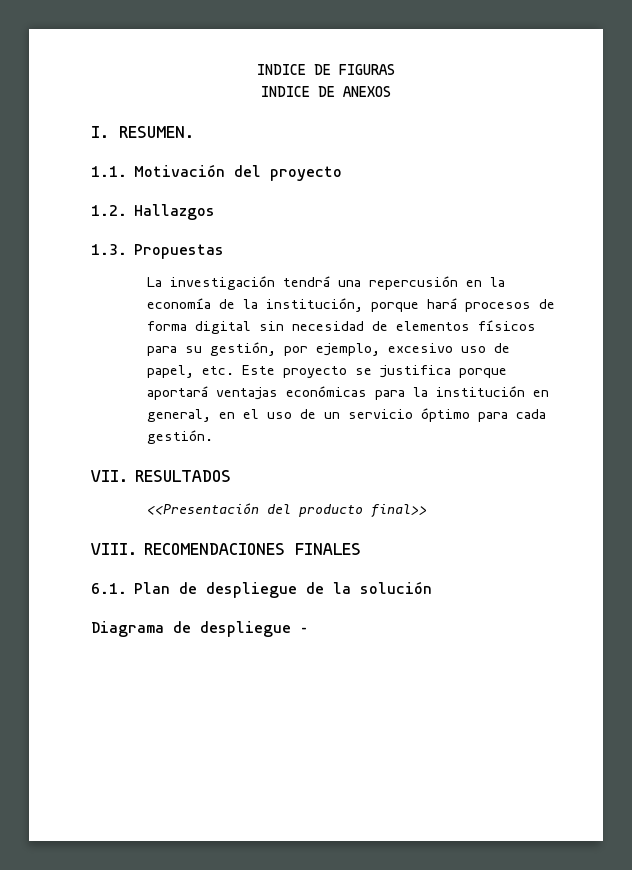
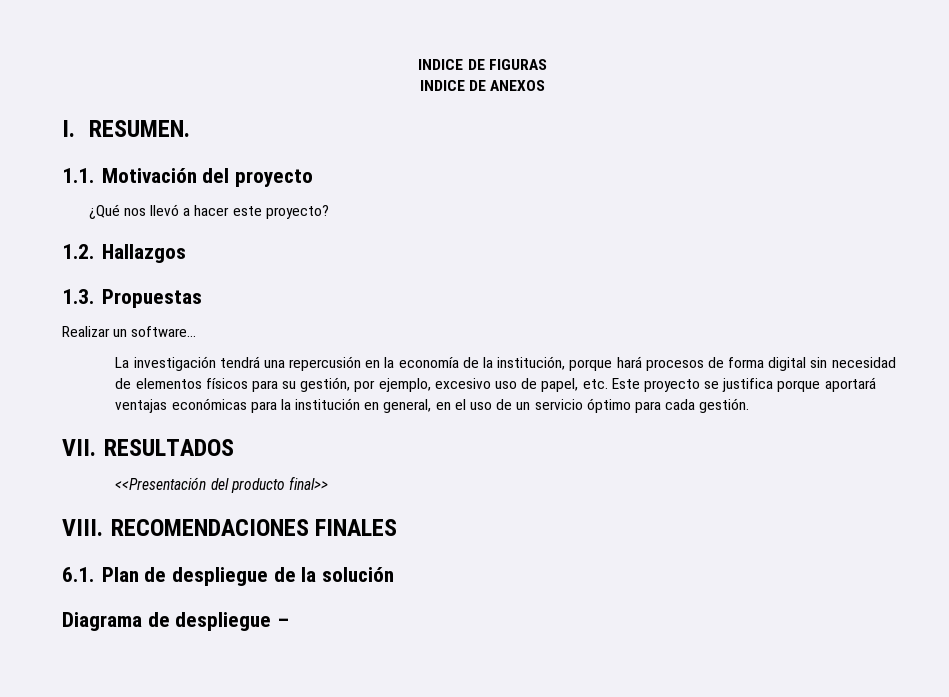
+ ¿Qué nos llevó a hacer este proyecto?
+ Realizar un software…

